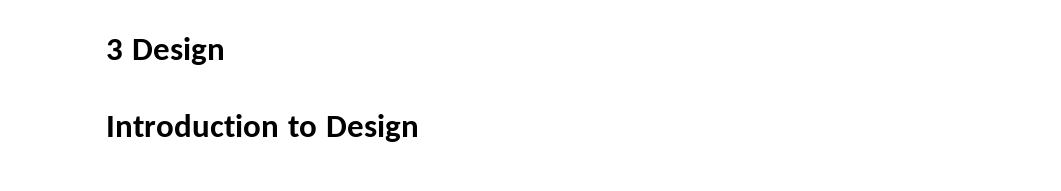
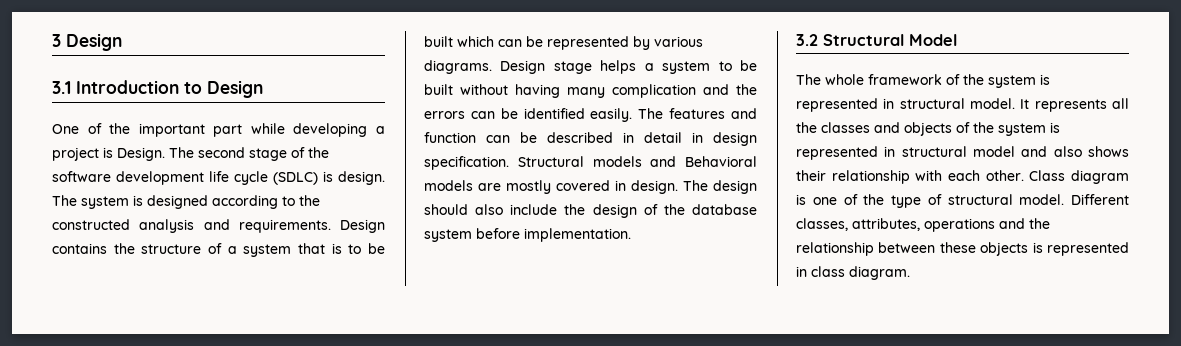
- Introduction to Design
+ 3.1 Introduction to Design
+ One of the important part while developing a project is Design. The second stage of the software development life cycle (SDLC) is design. The system is designed according to the constructed analysis and requirements. Design contains the structure of a system that is to be built which can be represented by various diagrams. Design stage helps a system to be built without having many complication and the errors can be identified easily. The features and function can be described in detail in design specification. Structural models and Behavioral models are mostly covered in design. The design should also include the design of the database system before implementation.
+ 3.2 Structural Model
+ The whole framework of the system is represented in structural model. It represents all the classes and objects of the system is represented in structural model and also shows their relationship with each other. Class diagram is one of the type of structural model. Different classes, attributes, operations and the relationship between these objects is represented in class diagram.

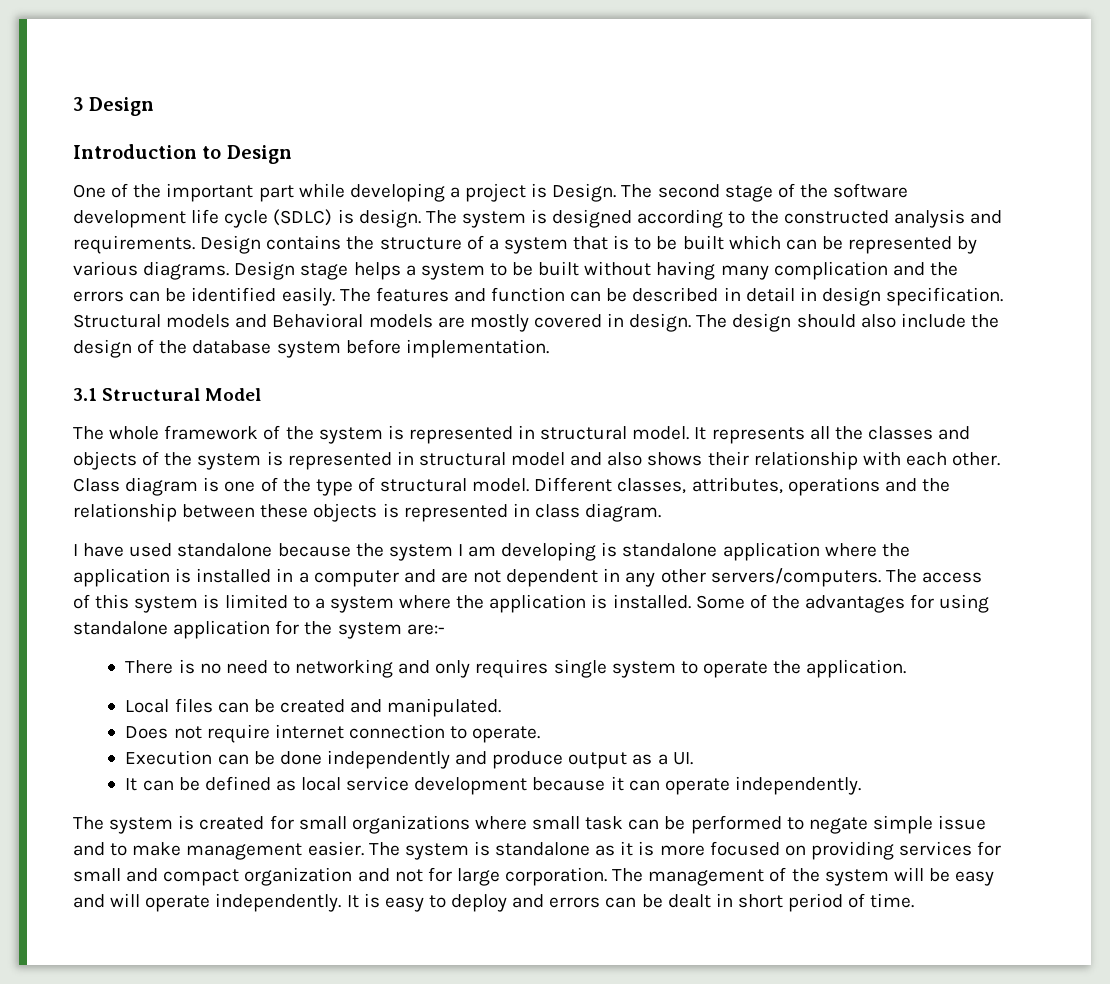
- 3.1 Introduction to Design
+ Introduction to Design
- 3.2 Structural Model
+ 3.1 Structural Model
+ I have used standalone because the system I am developing is standalone application where the application is installed in a computer and are not dependent in any other servers/computers. The access of this system is limited to a system where the application is installed. Some of the advantages for using standalone application for the system are:-
+ There is no need to networking and only requires single system to operate the application.
+ Local files can be created and manipulated.
+ Does not require internet connection to operate.
+ Execution can be done independently and produce output as a UI.
+ It can be defined as local service development because it can operate independently.
+ The system is created for small organizations where small task can be performed to negate simple issue and to make management easier. The system is standalone as it is more focused on providing services for small and compact organization and not for large corporation. The management of the system will be easy and will operate independently. It is easy to deploy and errors can be dealt in short period of time.

